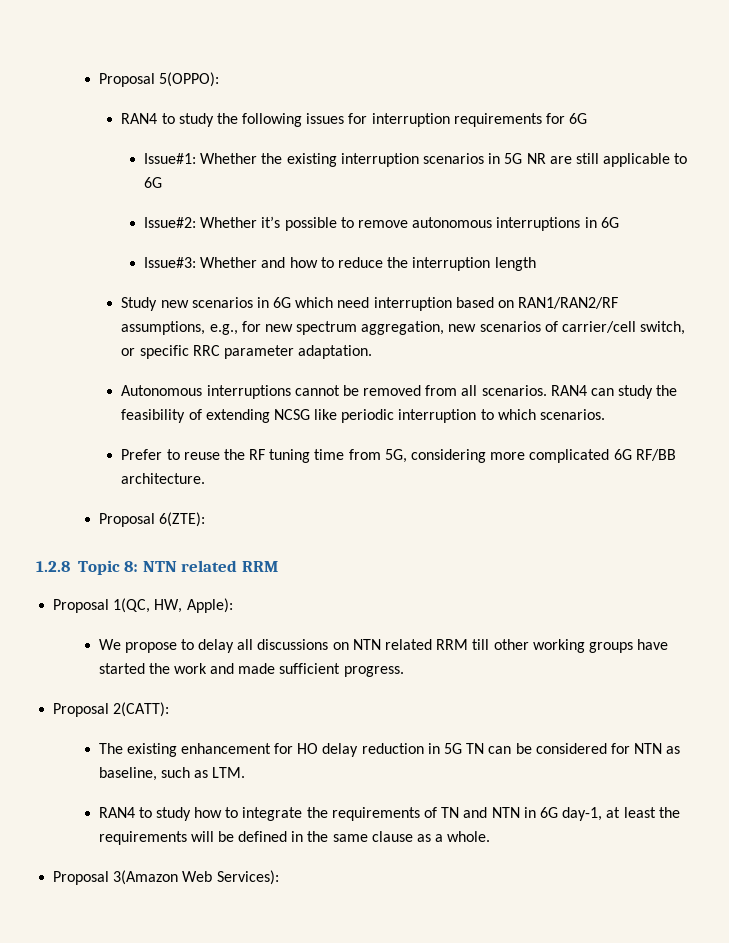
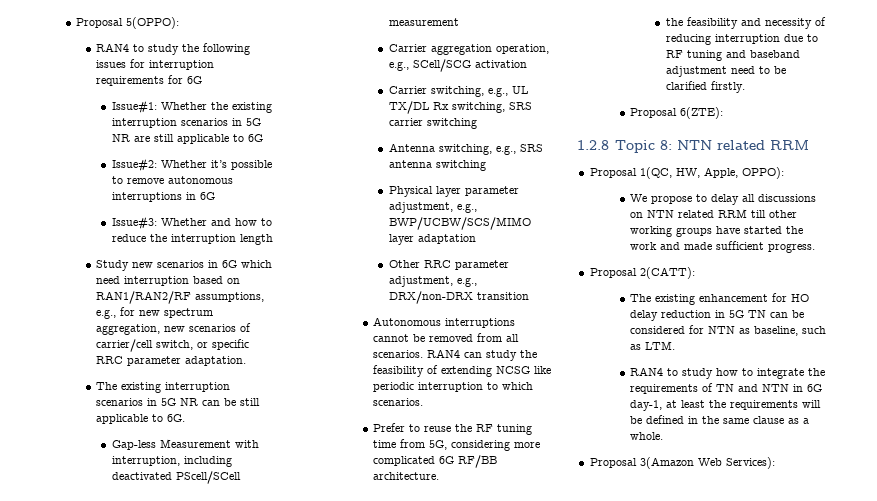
+ The existing interruption scenarios in 5G NR can be still applicable to 6G.
+ Gap-less Measurement with interruption, including deactivated PScell/SCell measurement
+ Carrier aggregation operation, e.g., SCell/SCG activation
+ Carrier switching, e.g., UL TX/DL Rx switching, SRS carrier switching
+ Antenna switching, e.g., SRS antenna switching
+ Physical layer parameter adjustment, e.g., BWP/UCBW/SCS/MIMO layer adaptation
+ Other RRC parameter adjustment, e.g., DRX/non-DRX transition
+ the feasibility and necessity of reducing interruption due to RF tuning and baseband adjustment need to be clarified firstly.
- Proposal 1(QC, HW, Apple):
+ Proposal 1(QC, HW, Apple, OPPO):

